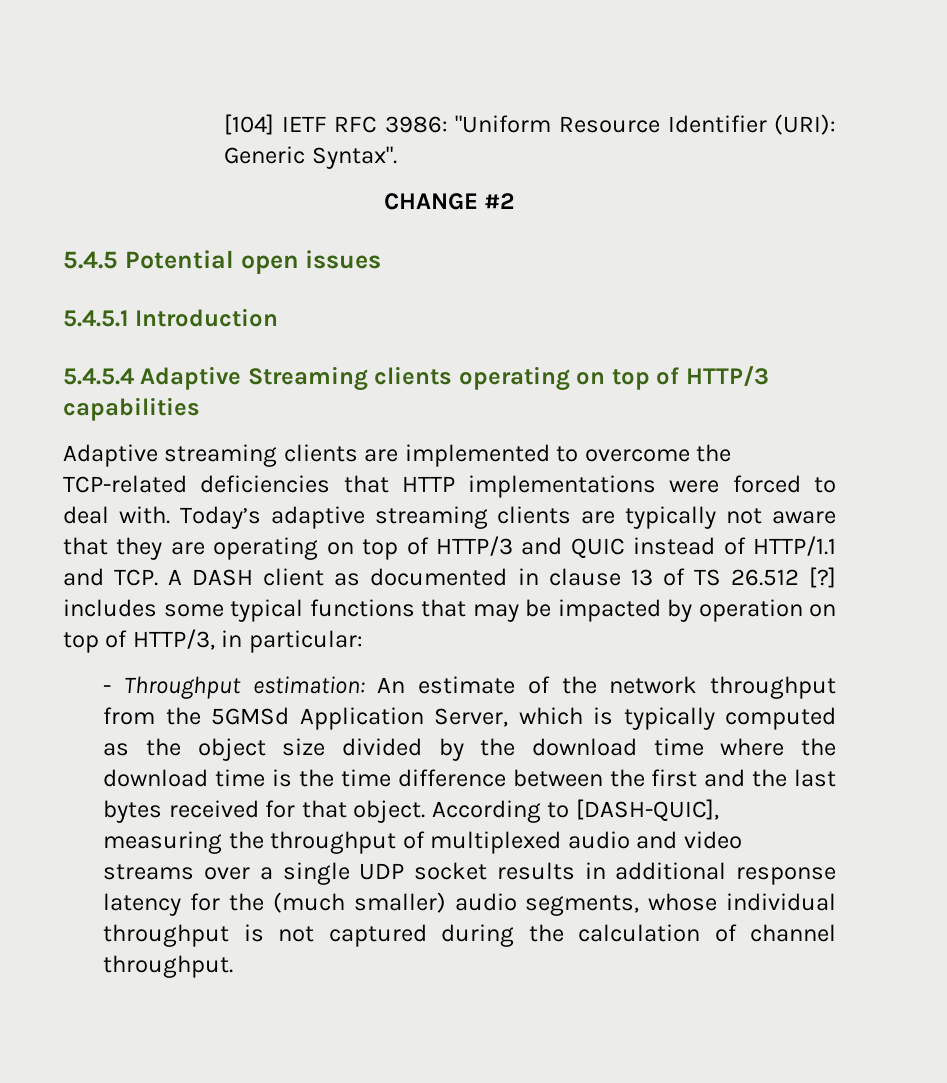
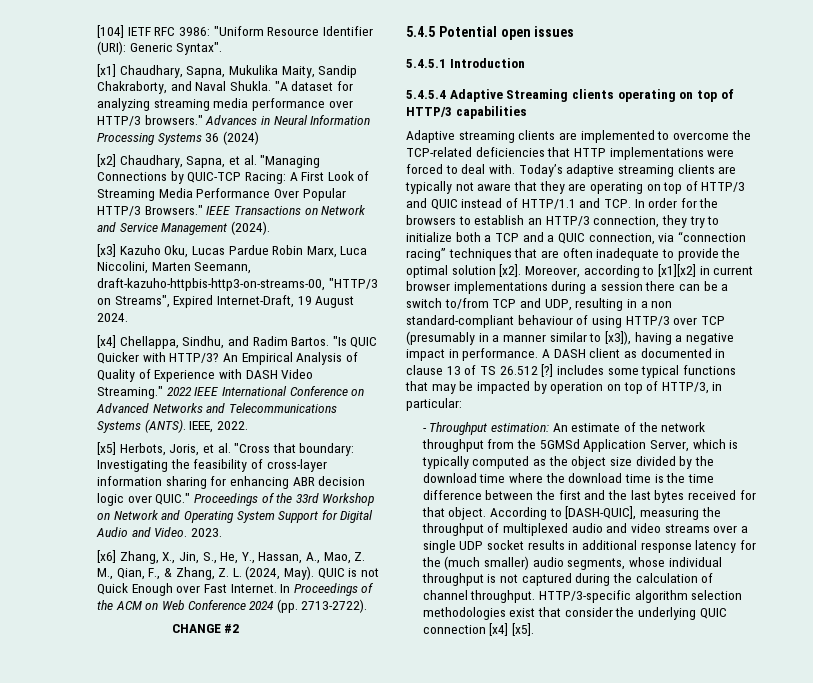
+ [x1] Chaudhary, Sapna, Mukulika Maity, Sandip Chakraborty, and Naval Shukla. "A dataset for analyzing streaming media performance over HTTP/3 browsers." Advances in Neural Information Processing Systems 36 (2024)
+ [x2] Chaudhary, Sapna, et al. "Managing Connections by QUIC-TCP Racing: A First Look of Streaming Media Performance Over Popular HTTP/3 Browsers." IEEE Transactions on Network and Service Management (2024).
+ [x3] Kazuho Oku, Lucas Pardue Robin Marx, Luca Niccolini, Marten Seemann, draft-kazuho-httpbis-http3-on-streams-00, "HTTP/3 on Streams", Expired Internet-Draft, 19 August 2024.
+ [x4] Chellappa, Sindhu, and Radim Bartos. "Is QUIC Quicker with HTTP/3? An Empirical Analysis of Quality of Experience with DASH Video Streaming." 2022 IEEE International Conference on Advanced Networks and Telecommunications Systems (ANTS). IEEE, 2022.
+ [x5] Herbots, Joris, et al. "Cross that boundary: Investigating the feasibility of cross-layer information sharing for enhancing ABR decision logic over QUIC." Proceedings of the 33rd Workshop on Network and Operating System Support for Digital Audio and Video. 2023.
+ [x6] Zhang, X., Jin, S., He, Y., Hassan, A., Mao, Z. M., Qian, F., & Zhang, Z. L. (2024, May). QUIC is not Quick Enough over Fast Internet. In Proceedings of the ACM on Web Conference 2024 (pp. 2713-2722).
- Today’s adaptive streaming clients are typically not aware that they are operating on top of HTTP/3 and QUIC instead of HTTP/1.1 and TCP. A DASH client as documented in clause 13 of TS 26.512 [?] includes some typical functions that may be impacted by operation on top of HTTP/3, in particular:
+ Today’s adaptive streaming clients are typically not aware that they are operating on top of HTTP/3 and QUIC instead of HTTP/1.1 and TCP. In order for the browsers to establish an HTTP/3 connection, they try to initialize both a TCP and a QUIC connection, via “connection racing” techniques that are often inadequate to provide the optimal solution [x2]. Moreover, according to [x1][x2] in current browser implementations during a session there can be a switch to/from TCP and UDP, resulting in a non standard-compliant behaviour of using HTTP/3 over TCP (presumably in a manner similar to [x3]), having a negative impact in performance. A DASH client as documented in clause 13 of TS 26.512 [?] includes some typical functions that may be impacted by operation on top of HTTP/3, in particular:
+ HTTP/3-specific algorithm selection methodologies exist that consider the underlying QUIC connection [x4] [x5].

